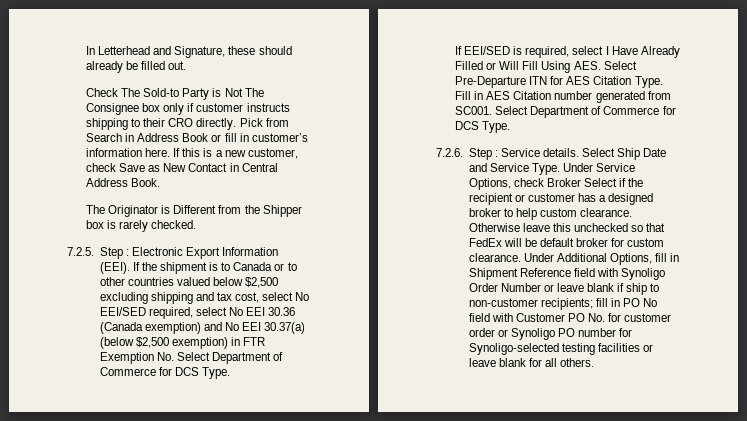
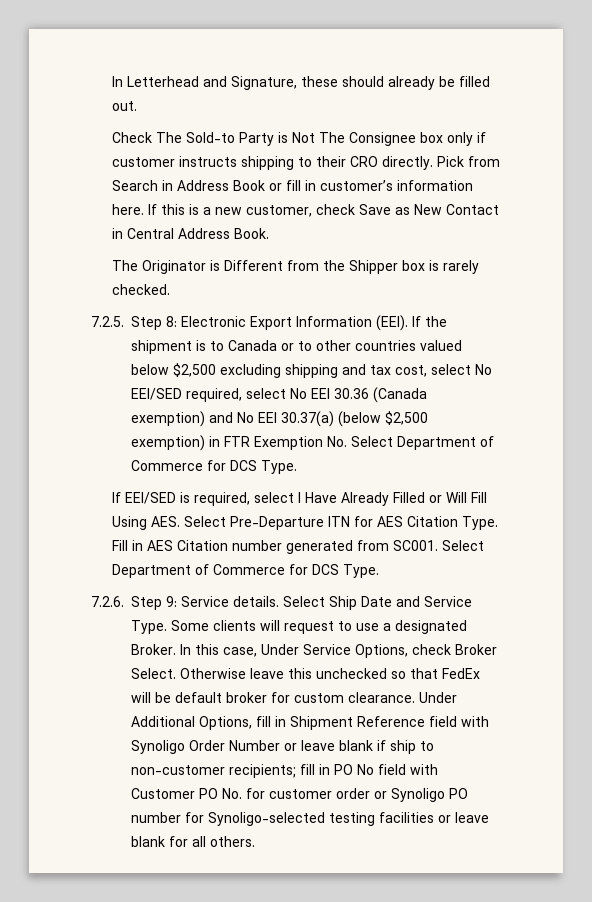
- 7.2.5. Step : Electronic Export Information (EEI).
+ 7.2.5. Step 8: Electronic Export Information (EEI).
- 7.2.6. Step : Service details.
+ 7.2.6. Step 9: Service details.
- Under Service Options, check Broker Select if the recipient or customer has a designed broker to help custom clearance.
+ Some clients will request to use a designated Broker. In this case, Under Service Options, check Broker Select.

